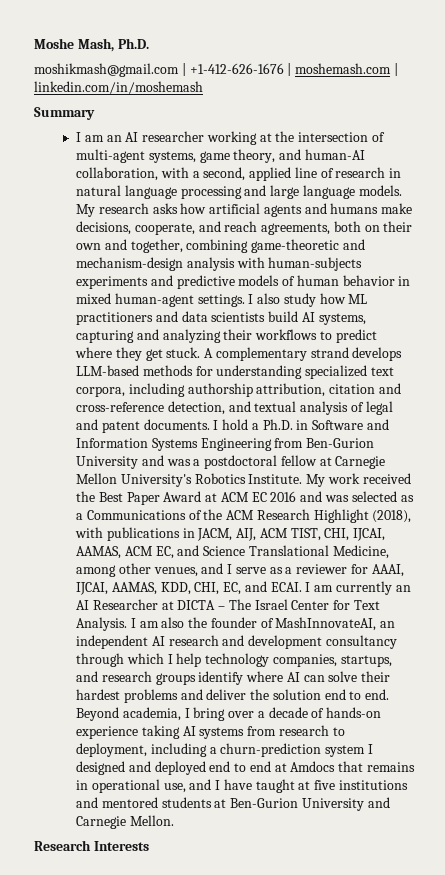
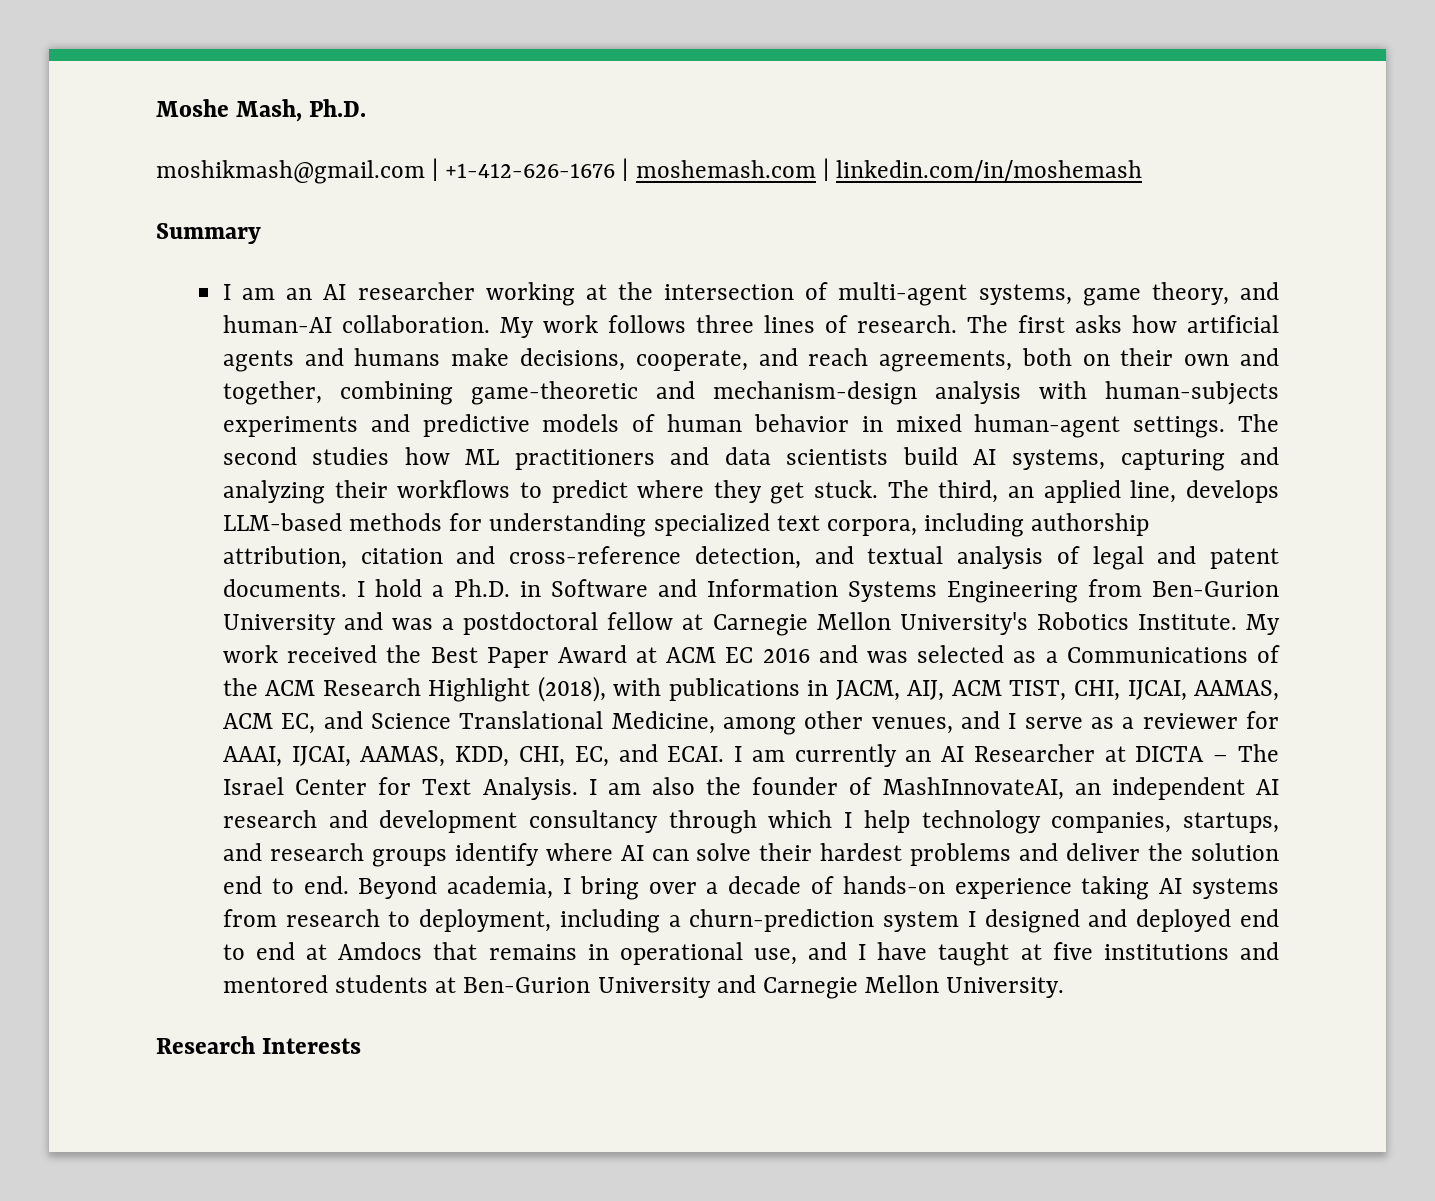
- I am an AI researcher working at the intersection of multi-agent systems, game theory, and human-AI collaboration, with a second, applied line of research in natural language processing and large language models. My research asks how artificial agents and humans make decisions, cooperate, and reach agreements, both on their own and together, combining game-theoretic and mechanism-design analysis with human-subjects experiments and predictive models of human behavior in mixed human-agent settings.
+ I am an AI researcher working at the intersection of multi-agent systems, game theory, and human-AI collaboration. My work follows three lines of research. The first asks how artificial agents and humans make decisions, cooperate, and reach agreements, both on their own and together, combining game-theoretic and mechanism-design analysis with human-subjects experiments and predictive models of human behavior in mixed human-agent settings.
- I also study how ML practitioners and data scientists build AI systems, capturing and analyzing their workflows to predict where they get stuck.
+ The second studies how ML practitioners and data scientists build AI systems, capturing and analyzing their workflows to predict where they get stuck.
- A complementary strand develops LLM-based methods for understanding specialized text corpora, including authorship attribution, citation and cross-reference detection, and textual analysis of legal and patent documents.
+ The third, an applied line, develops LLM-based methods for understanding specialized text corpora, including authorship attribution, citation and cross-reference detection, and textual analysis of legal and patent documents.
- Beyond academia, I bring over a decade of hands-on experience taking AI systems from research to deployment, including a churn-prediction system I designed and deployed end to end at Amdocs that remains in operational use, and I have taught at five institutions and mentored students at Ben-Gurion University and Carnegie Mellon.
+ Beyond academia, I bring over a decade of hands-on experience taking AI systems from research to deployment, including a churn-prediction system I designed and deployed end to end at Amdocs that remains in operational use, and I have taught at five institutions and mentored students at Ben-Gurion University and Carnegie Mellon University.

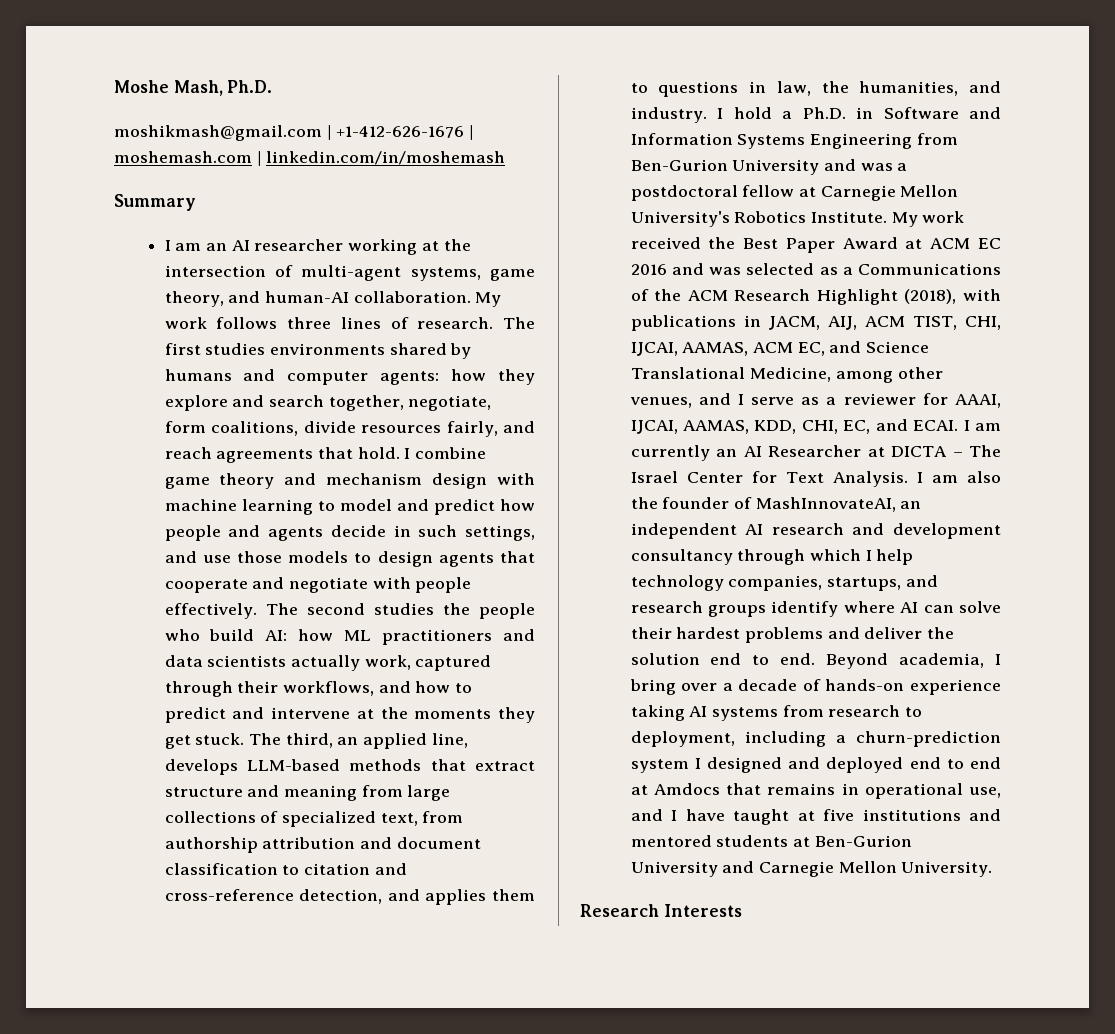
- The first asks how artificial agents and humans make decisions, cooperate, and reach agreements, both on their own and together, combining game-theoretic and mechanism-design analysis with human-subjects experiments and predictive models of human behavior in mixed human-agent settings. The second studies how ML practitioners and data scientists build AI systems, capturing and analyzing their workflows to predict where they get stuck.
+ The first studies environments shared by humans and computer agents: how they explore and search together, negotiate, form coalitions, divide resources fairly, and reach agreements that hold. I combine game theory and mechanism design with machine learning to model and predict how people and agents decide in such settings, and use those models to design agents that cooperate and negotiate with people effectively. The second studies the people who build AI: how ML practitioners and data scientists actually work, captured through their workflows, and how to predict and intervene at the moments they get stuck.
- The third, an applied line, develops LLM-based methods for understanding specialized text corpora, including authorship attribution, citation and cross-reference detection, and textual analysis of legal and patent documents.
+ The third, an applied line, develops LLM-based methods that extract structure and meaning from large collections of specialized text, from authorship attribution and document classification to citation and cross-reference detection, and applies them to questions in law, the humanities, and industry.

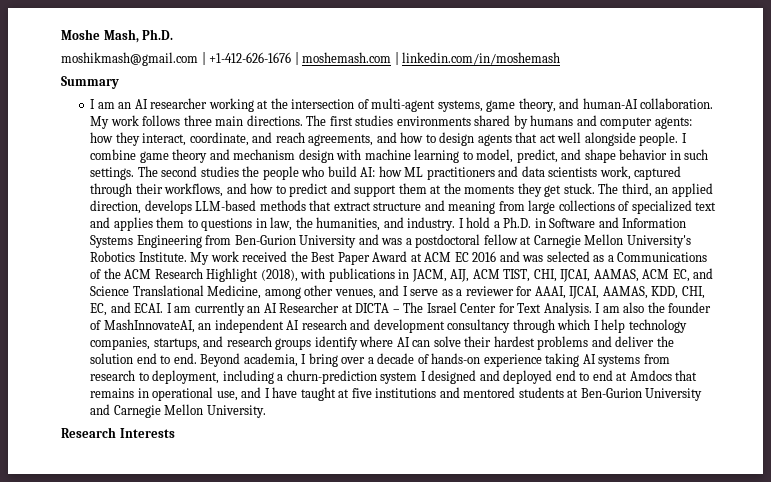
- My work follows three lines of research.
+ My work follows three main directions.
- The first studies environments shared by humans and computer agents: how they explore and search together, negotiate, form coalitions, divide resources fairly, and reach agreements that hold.
+ The first studies environments shared by humans and computer agents: how they interact, coordinate, and reach agreements, and how to design agents that act well alongside people.
- I combine game theory and mechanism design with machine learning to model and predict how people and agents decide in such settings, and use those models to design agents that cooperate and negotiate with people effectively.
+ I combine game theory and mechanism design with machine learning to model, predict, and shape behavior in such settings.
- The second studies the people who build AI: how ML practitioners and data scientists actually work, captured through their workflows, and how to predict and intervene at the moments they get stuck.
+ The second studies the people who build AI: how ML practitioners and data scientists work, captured through their workflows, and how to predict and support them at the moments they get stuck.
- The third, an applied line, develops LLM-based methods that extract structure and meaning from large collections of specialized text, from authorship attribution and document classification to citation and cross-reference detection, and applies them to questions in law, the humanities, and industry.
+ The third, an applied direction, develops LLM-based methods that extract structure and meaning from large collections of specialized text and applies them to questions in law, the humanities, and industry.

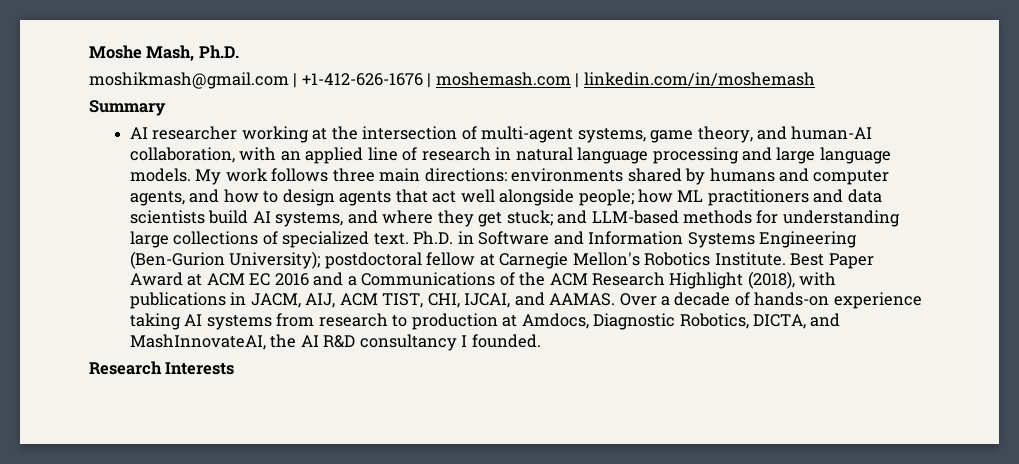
- I am an AI researcher working at the intersection of multi-agent systems, game theory, and human-AI collaboration.
+ AI researcher working at the intersection of multi-agent systems, game theory, and human-AI collaboration, with an applied line of research in natural language processing and large language models.
- My work follows three main directions. The first studies environments shared by humans and computer agents: how they interact, coordinate, and reach agreements, and how to design agents that act well alongside people. I combine game theory and mechanism design with machine learning to model, predict, and shape behavior in such settings. The second studies the people who build AI:
+ My work follows three main directions: environments shared by humans and computer agents, and how to design agents that act well alongside people;
- how ML practitioners and data scientists work, captured through their workflows, and how to predict and support them at the moments they get stuck. The third, an applied direction, develops LLM-based methods that extract structure and meaning from large collections of specialized text and applies them to questions in law, the humanities, and industry. I hold a Ph.D. in Software and Information Systems Engineering from Ben-Gurion University and was a postdoctoral fellow at Carnegie Mellon University's Robotics Institute. My work received the Best Paper Award at ACM EC 2016 and was selected as a Communications of the ACM Research Highlight (2018), with publications in JACM, AIJ, ACM TIST, CHI, IJCAI, AAMAS, ACM EC, and Science Translational Medicine, among other venues, and I serve as a reviewer for AAAI, IJCAI, AAMAS, KDD, CHI, EC, and ECAI. I am currently an AI Researcher at DICTA – The Israel Center for Text Analysis. I am also the founder of MashInnovateAI, an independent AI research and development consultancy through which I help technology companies, startups, and research groups identify where AI can solve their hardest problems and deliver the solution end to end. Beyond academia, I bring over a decade of hands-on experience taking AI systems from research to deployment, including a churn-prediction system I designed and deployed end to end at Amdocs that remains in operational use, and I have taught at five institutions and mentored students at Ben-Gurion University and Carnegie Mellon University.
+ how ML practitioners and data scientists build AI systems, and where they get stuck; and LLM-based methods for understanding large collections of specialized text. Ph.D. in Software and Information Systems Engineering (Ben-Gurion University); postdoctoral fellow at Carnegie Mellon's Robotics Institute. Best Paper Award at ACM EC 2016 and a Communications of the ACM Research Highlight (2018), with publications in JACM, AIJ, ACM TIST, CHI, IJCAI, and AAMAS. Over a decade of hands-on experience taking AI systems from research to production at Amdocs, Diagnostic Robotics, DICTA, and MashInnovateAI, the AI R&D consultancy I founded.

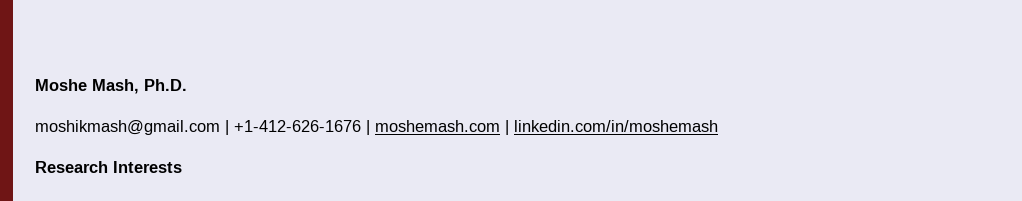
- Summary
- AI researcher working at the intersection of multi-agent systems, game theory, and human-AI collaboration, with an applied line of research in natural language processing and large language models. My work follows three main directions: environments shared by humans and computer agents, and how to design agents that act well alongside people; how ML practitioners and data scientists build AI systems, and where they get stuck; and LLM-based methods for understanding large collections of specialized text. Ph.D. in Software and Information Systems Engineering (Ben-Gurion University); postdoctoral fellow at Carnegie Mellon's Robotics Institute. Best Paper Award at ACM EC 2016 and a Communications of the ACM Research Highlight (2018), with publications in JACM, AIJ, ACM TIST, CHI, IJCAI, and AAMAS. Over a decade of hands-on experience taking AI systems from research to production at Amdocs, Diagnostic Robotics, DICTA, and MashInnovateAI, the AI R&D consultancy I founded.

